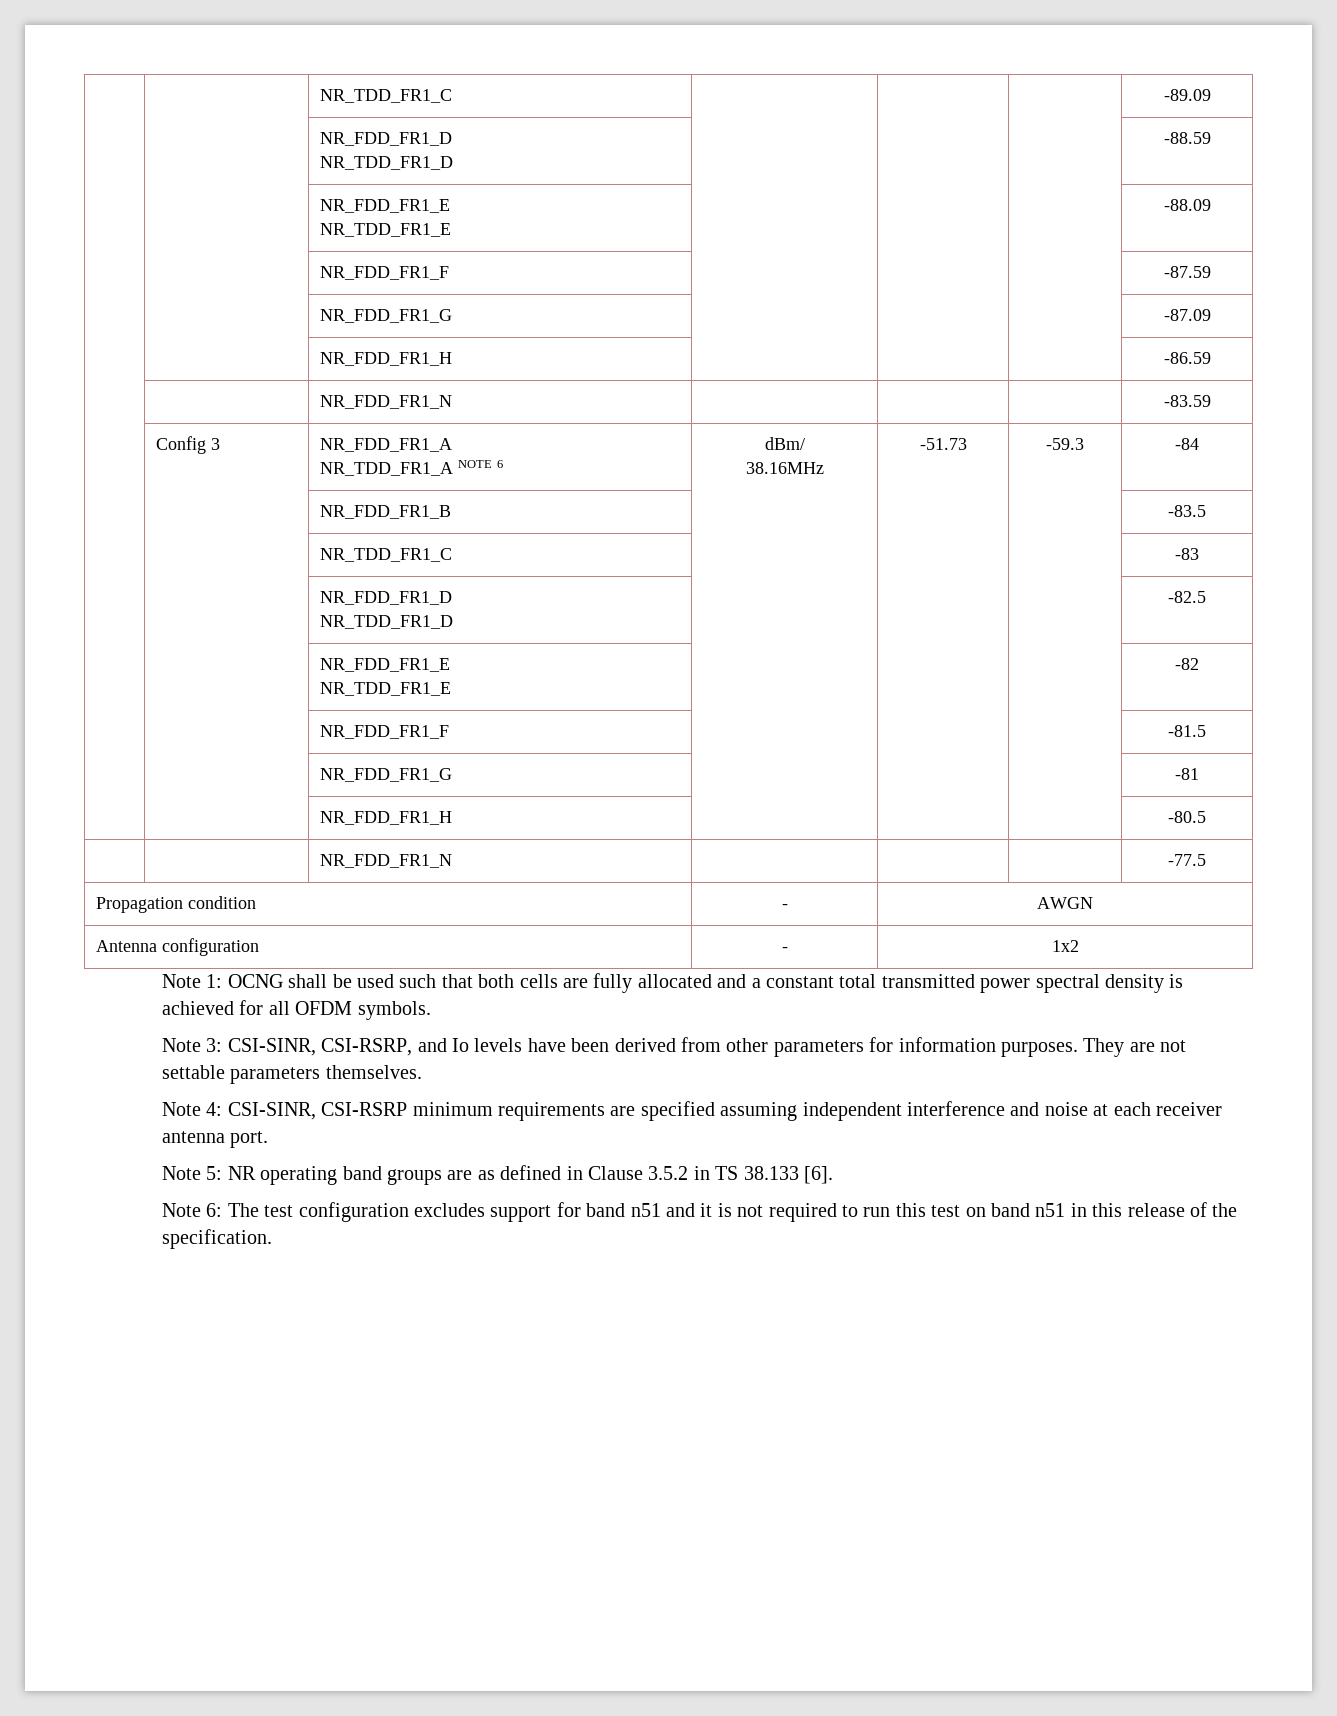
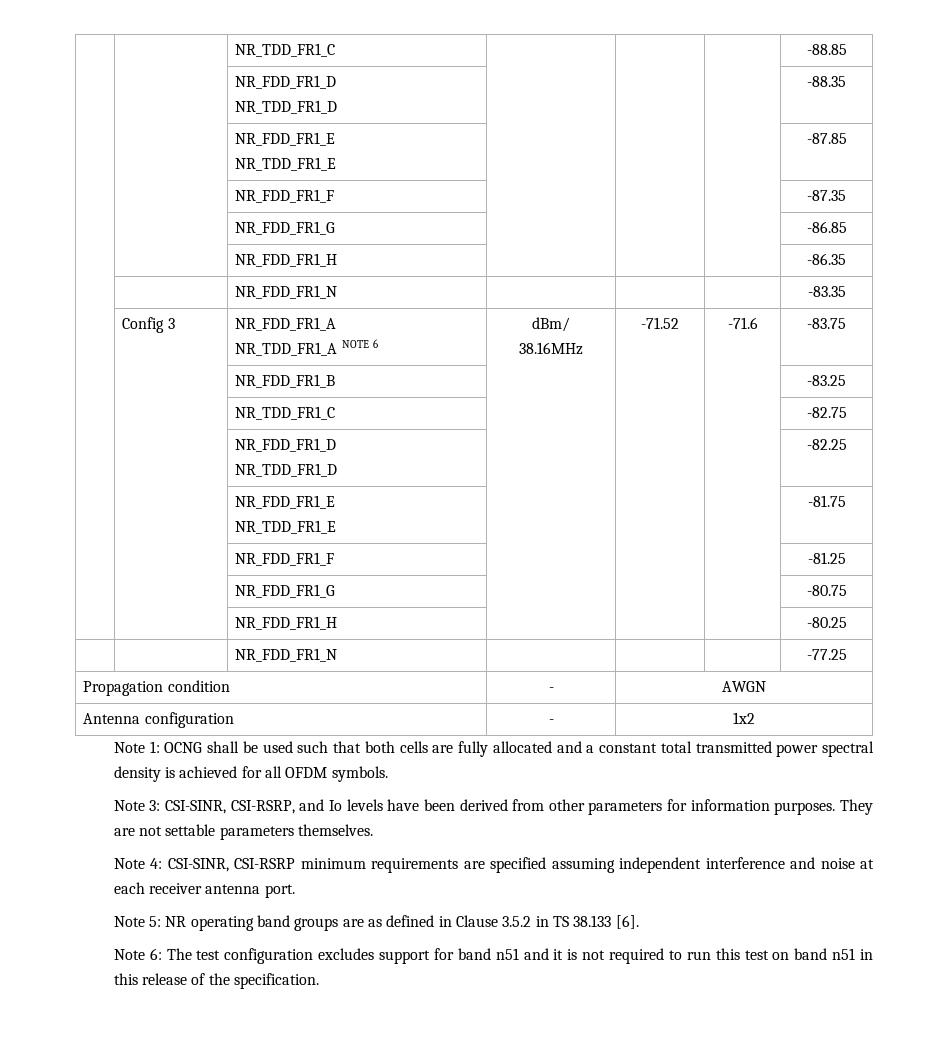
- | | NR_TDD_FR1_C | | | | -89.09
+ | | NR_TDD_FR1_C | | | | -88.85
  | | NR_FDD_FR1_D
- NR_TDD_FR1_D | | | | -88.59
+ NR_TDD_FR1_D | | | | -88.35
  | | NR_FDD_FR1_E
- NR_TDD_FR1_E | | | | -88.09
- | | NR_FDD_FR1_F | | | | -87.59
- | | NR_FDD_FR1_G | | | | -87.09
- | | NR_FDD_FR1_H | | | | -86.59
- | | NR_FDD_FR1_N | | | | -83.59
+ NR_TDD_FR1_E | | | | -87.85
+ | | NR_FDD_FR1_F | | | | -87.35
+ | | NR_FDD_FR1_G | | | | -86.85
+ | | NR_FDD_FR1_H | | | | -86.35
+ | | NR_FDD_FR1_N | | | | -83.35
  | Config 3 | NR_FDD_FR1_A
  NR_TDD_FR1_A NOTE 6 | dBm/
- 38.16MHz | -51.73 | -59.3 | -84
+ 38.16MHz | -71.52 | -71.6 | -83.75
- | | NR_FDD_FR1_B | | | | -83.5
- | | NR_TDD_FR1_C | | | | -83
+ | | NR_FDD_FR1_B | | | | -83.25
+ | | NR_TDD_FR1_C | | | | -82.75
  | | NR_FDD_FR1_D
- NR_TDD_FR1_D | | | | -82.5
+ NR_TDD_FR1_D | | | | -82.25
  | | NR_FDD_FR1_E
- NR_TDD_FR1_E | | | | -82
- | | NR_FDD_FR1_F | | | | -81.5
- | | NR_FDD_FR1_G | | | | -81
- | | NR_FDD_FR1_H | | | | -80.5
- | | NR_FDD_FR1_N | | | | -77.5
+ NR_TDD_FR1_E | | | | -81.75
+ | | NR_FDD_FR1_F | | | | -81.25
+ | | NR_FDD_FR1_G | | | | -80.75
+ | | NR_FDD_FR1_H | | | | -80.25
+ | | NR_FDD_FR1_N | | | | -77.25

